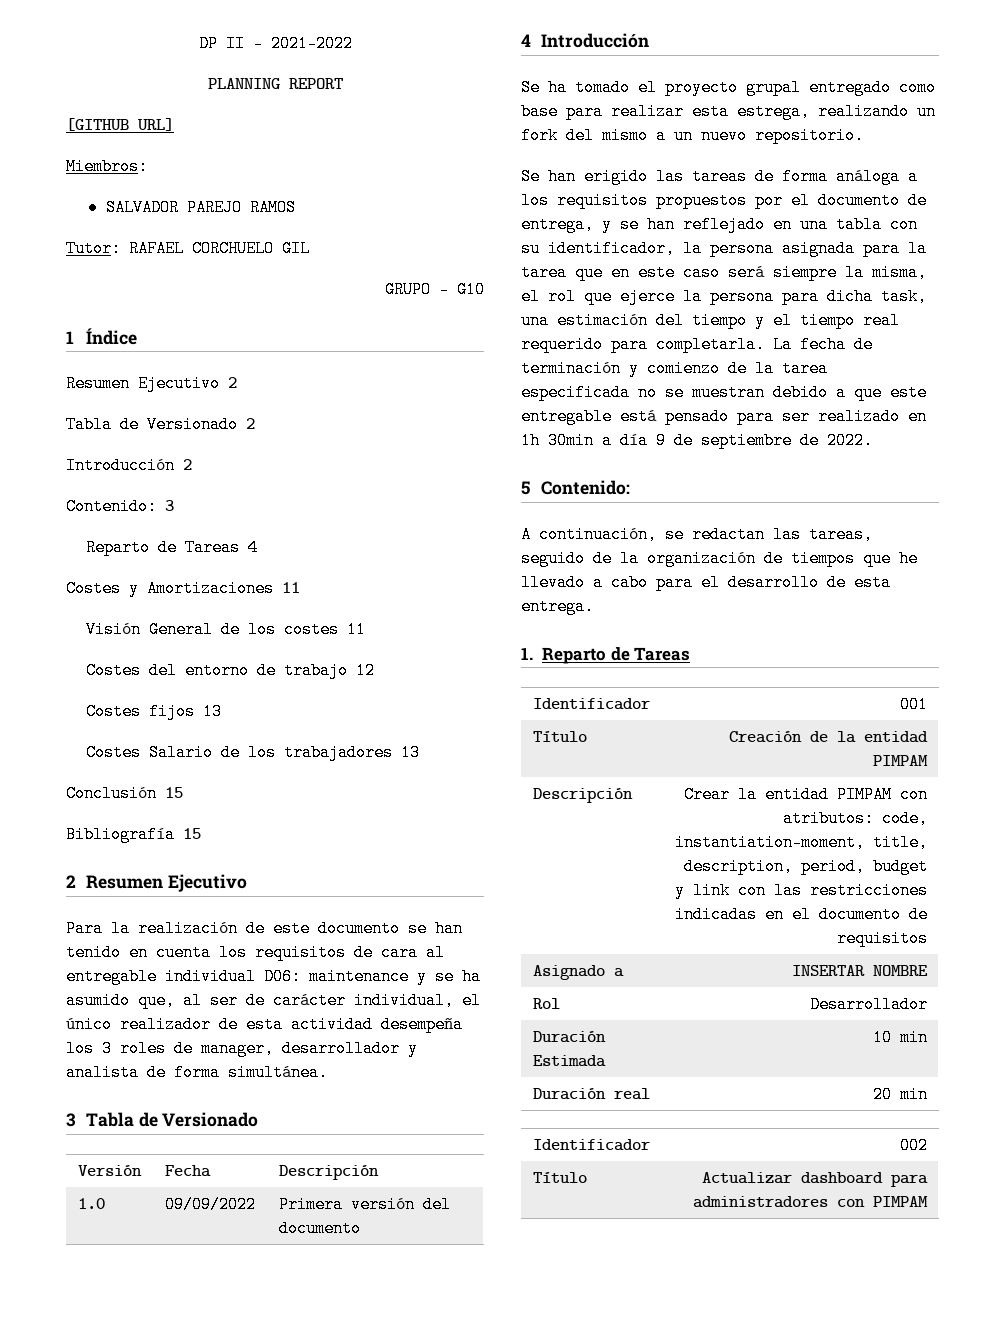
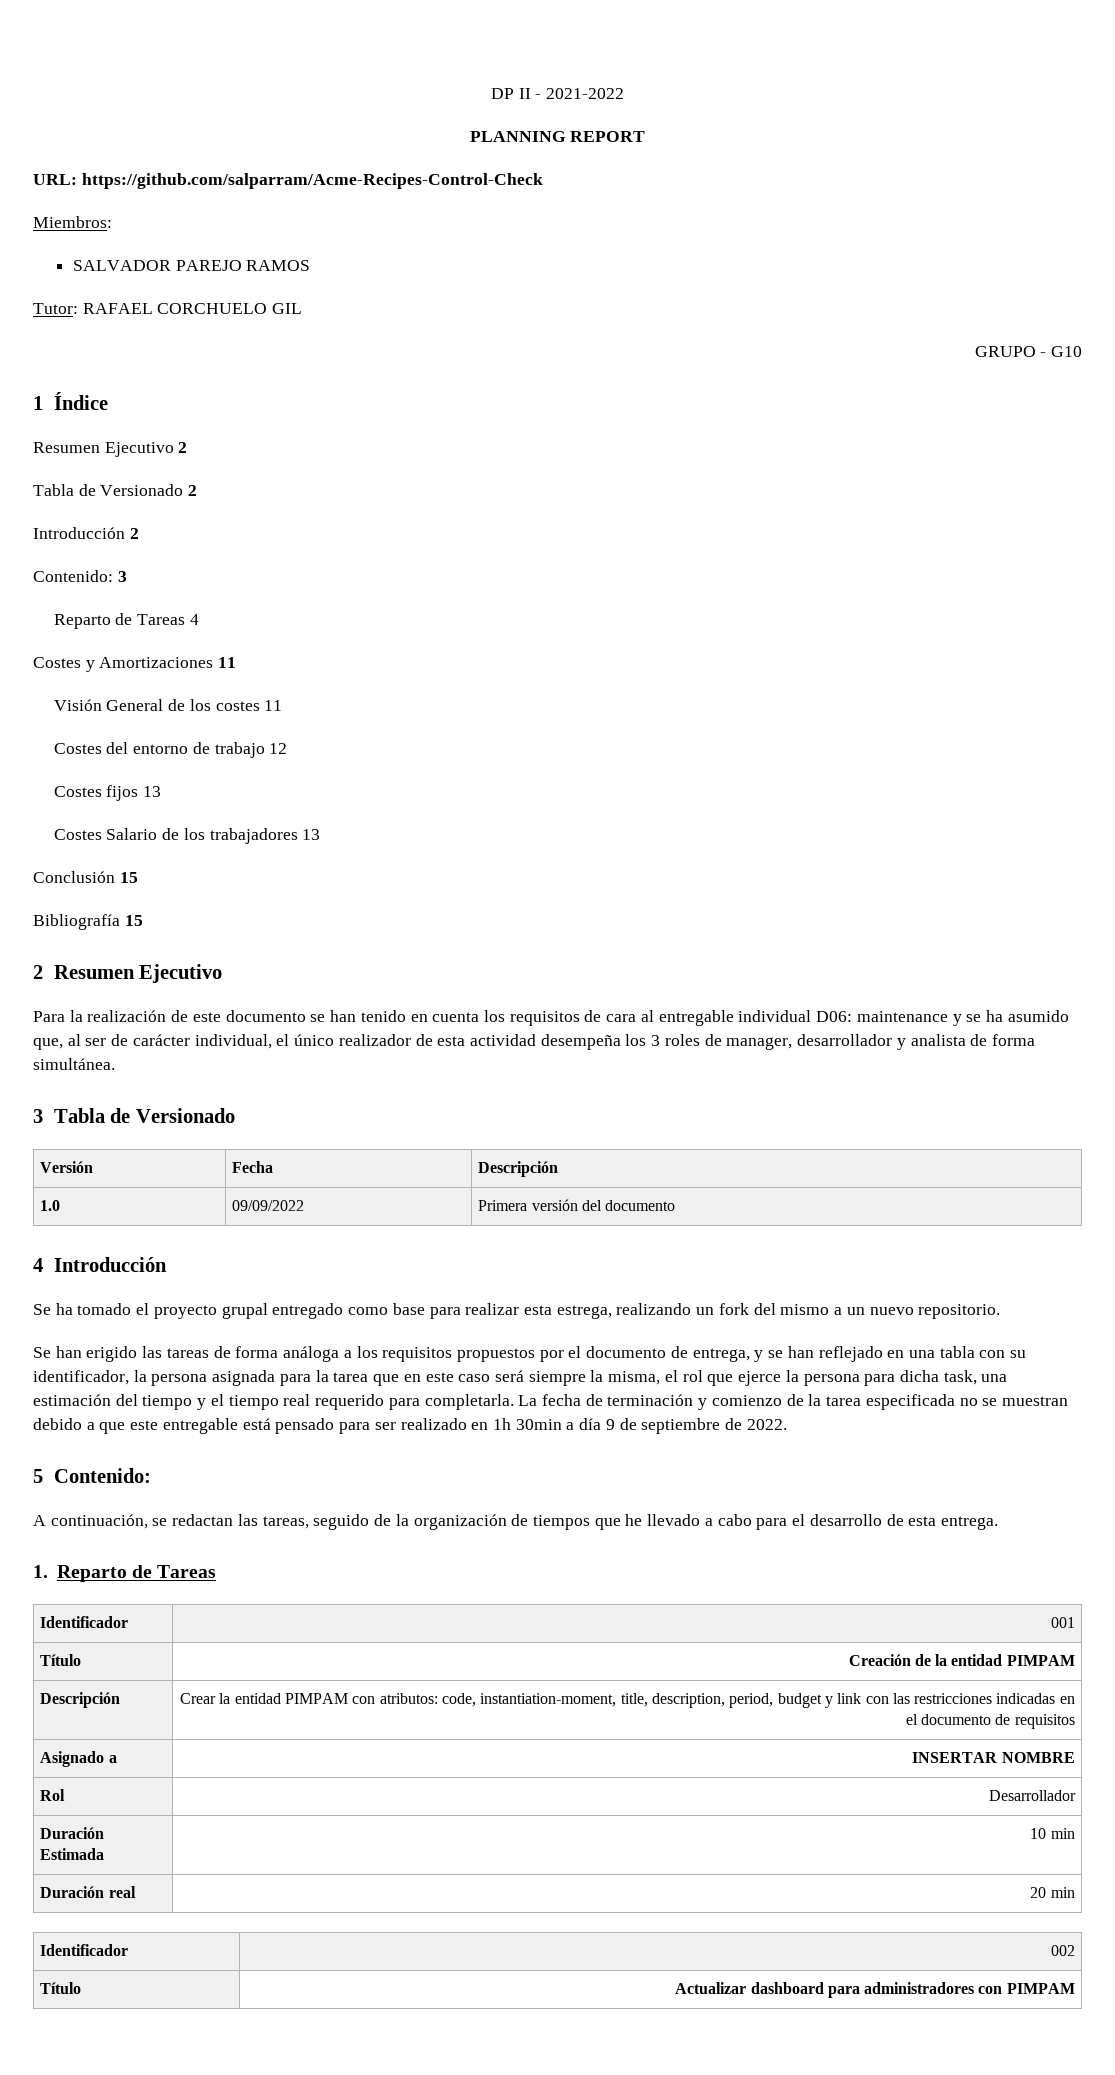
- [GITHUB URL]
+ URL: https://github.com/salparram/Acme-Recipes-Control-Check

